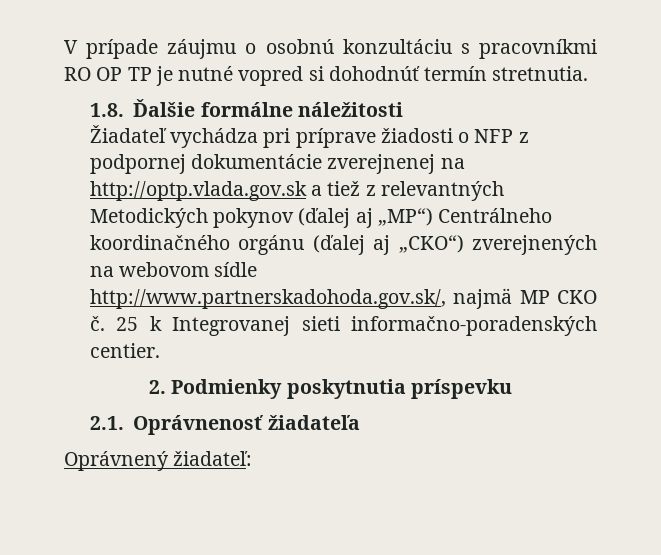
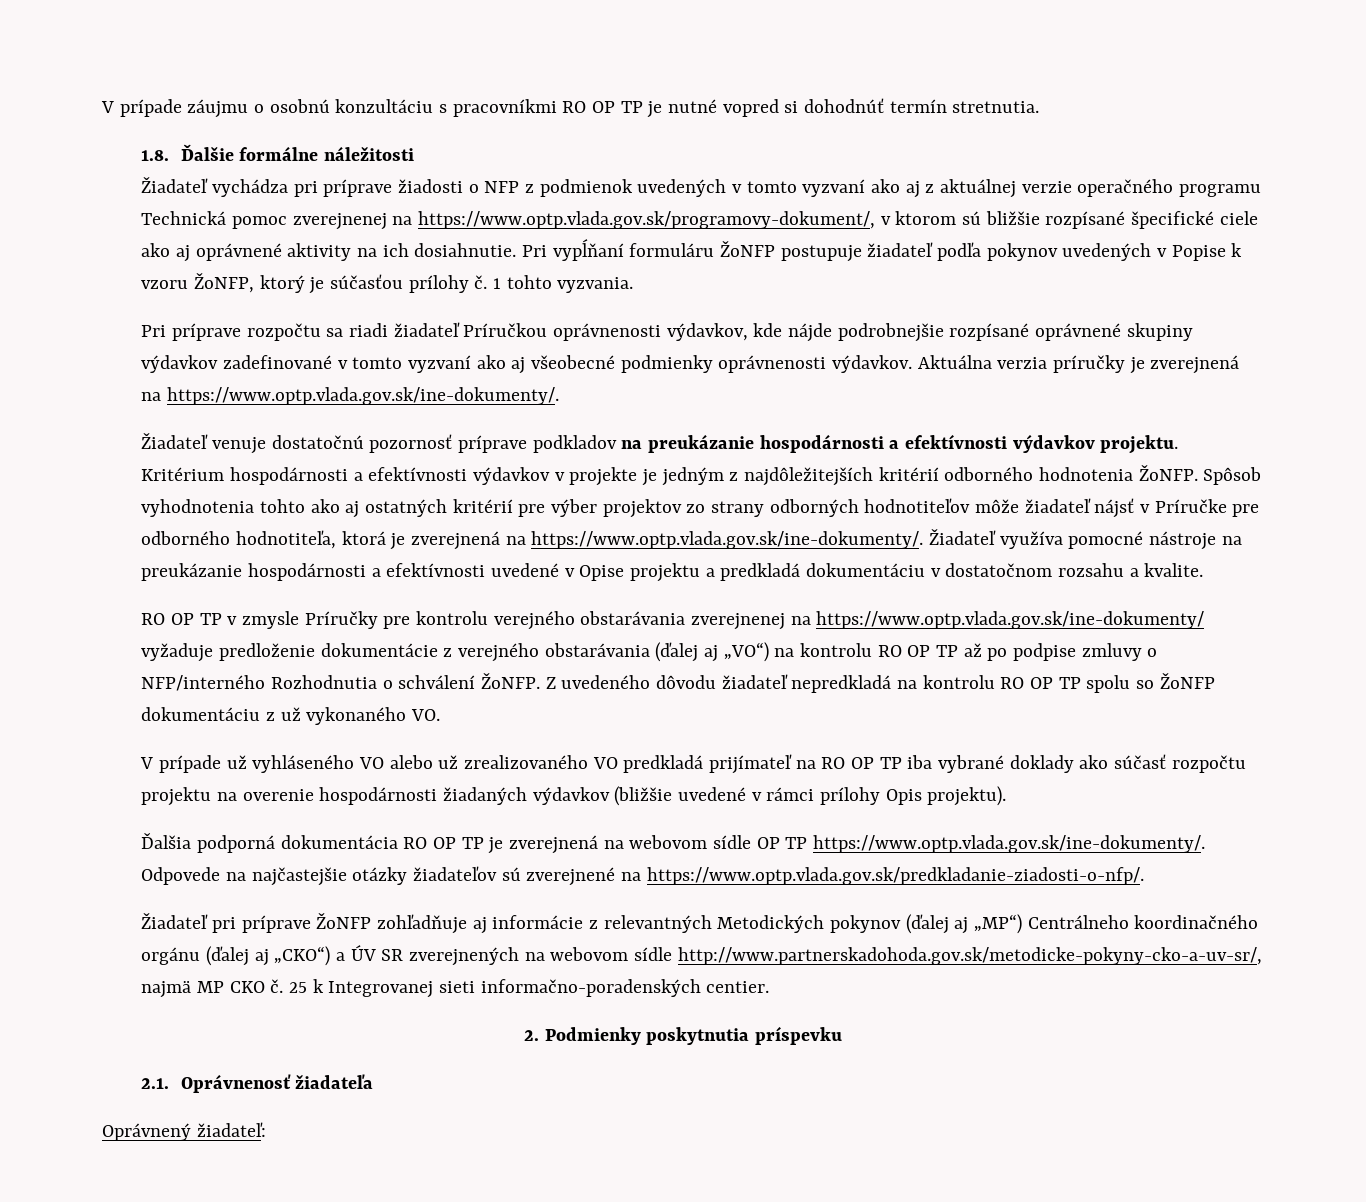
- Žiadateľ vychádza pri príprave žiadosti o NFP z podpornej dokumentácie zverejnenej na http://optp.vlada.gov.sk a tiež z relevantných Metodických pokynov (ďalej aj „MP“) Centrálneho koordinačného orgánu (ďalej aj „CKO“) zverejnených na webovom sídle http://www.partnerskadohoda.gov.sk/, najmä MP CKO č.
+ Žiadateľ vychádza pri príprave žiadosti o NFP z podmienok uvedených v tomto vyzvaní ako aj z aktuálnej verzie operačného programu Technická pomoc zverejnenej na https://www.optp.vlada.gov.sk/programovy-dokument/, v ktorom sú bližšie rozpísané špecifické ciele ako aj oprávnené aktivity na ich dosiahnutie. Pri vypĺňaní formuláru ŽoNFP postupuje žiadateľ podľa pokynov uvedených v Popise k vzoru ŽoNFP, ktorý je súčasťou prílohy č. 1 tohto vyzvania.
+ Pri príprave rozpočtu sa riadi žiadateľ Príručkou oprávnenosti výdavkov, kde nájde podrobnejšie rozpísané oprávnené skupiny výdavkov zadefinované v tomto vyzvaní ako aj všeobecné podmienky oprávnenosti výdavkov. Aktuálna verzia príručky je zverejnená na https://www.optp.vlada.gov.sk/ine-dokumenty/.
+ Žiadateľ venuje dostatočnú pozornosť príprave podkladov na preukázanie hospodárnosti a efektívnosti výdavkov projektu. Kritérium hospodárnosti a efektívnosti výdavkov v projekte je jedným z najdôležitejších kritérií odborného hodnotenia ŽoNFP. Spôsob vyhodnotenia tohto ako aj ostatných kritérií pre výber projektov zo strany odborných hodnotiteľov môže žiadateľ nájsť v Príručke pre odborného hodnotiteľa, ktorá je zverejnená na https://www.optp.vlada.gov.sk/ine-dokumenty/. Žiadateľ využíva pomocné nástroje na preukázanie hospodárnosti a efektívnosti uvedené v Opise projektu a predkladá dokumentáciu v dostatočnom rozsahu a kvalite.
+ RO OP TP v zmysle Príručky pre kontrolu verejného obstarávania zverejnenej na https://www.optp.vlada.gov.sk/ine-dokumenty/ vyžaduje predloženie dokumentácie z verejného obstarávania (ďalej aj „VO“) na kontrolu RO OP TP až po podpise zmluvy o NFP/interného Rozhodnutia o schválení ŽoNFP. Z uvedeného dôvodu žiadateľ nepredkladá na kontrolu RO OP TP spolu so ŽoNFP dokumentáciu z už vykonaného VO.
+ V prípade už vyhláseného VO alebo už zrealizovaného VO predkladá prijímateľ na RO OP TP iba vybrané doklady ako súčasť rozpočtu projektu na overenie hospodárnosti žiadaných výdavkov (bližšie uvedené v rámci prílohy Opis projektu).
+ Ďalšia podporná dokumentácia RO OP TP je zverejnená na webovom sídle OP TP https://www.optp.vlada.gov.sk/ine-dokumenty/. Odpovede na najčastejšie otázky žiadateľov sú zverejnené na https://www.optp.vlada.gov.sk/predkladanie-ziadosti-o-nfp/.
+ Žiadateľ pri príprave ŽoNFP zohľadňuje aj informácie z relevantných Metodických pokynov (ďalej aj „MP“) Centrálneho koordinačného orgánu (ďalej aj „CKO“) a ÚV SR zverejnených na webovom sídle http://www.partnerskadohoda.gov.sk/metodicke-pokyny-cko-a-uv-sr/, najmä MP CKO č.

